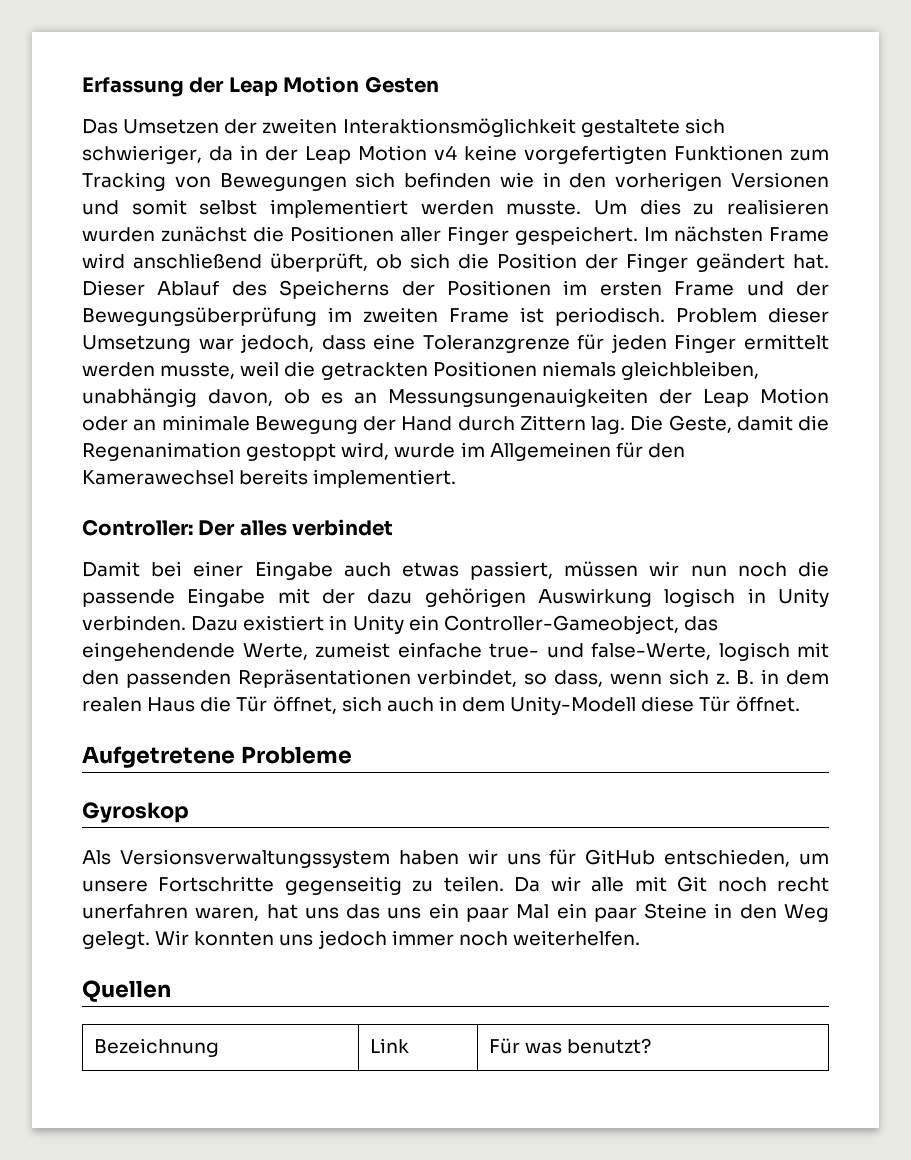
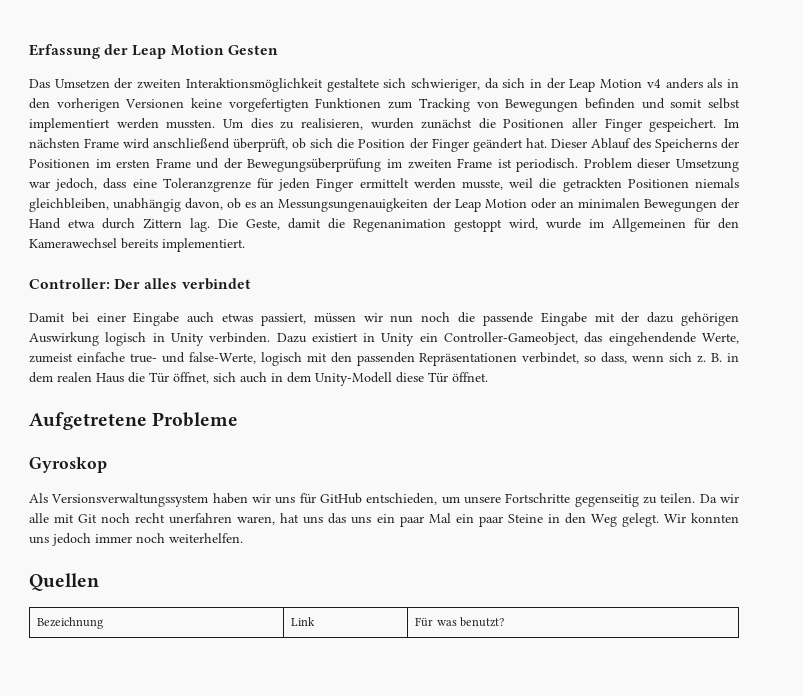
- Das Umsetzen der zweiten Interaktionsmöglichkeit gestaltete sich schwieriger, da in der Leap Motion v4 keine vorgefertigten Funktionen zum Tracking von Bewegungen sich befinden wie in den vorherigen Versionen und somit selbst implementiert werden musste.
+ Das Umsetzen der zweiten Interaktionsmöglichkeit gestaltete sich schwieriger, da sich in der Leap Motion v4 anders als in den vorherigen Versionen keine vorgefertigten Funktionen zum Tracking von Bewegungen befinden und somit selbst implementiert werden mussten.
- Um dies zu realisieren wurden zunächst die Positionen aller Finger gespeichert.
+ Um dies zu realisieren, wurden zunächst die Positionen aller Finger gespeichert.
- Problem dieser Umsetzung war jedoch, dass eine Toleranzgrenze für jeden Finger ermittelt werden musste, weil die getrackten Positionen niemals gleichbleiben, unabhängig davon, ob es an Messungsungenauigkeiten der Leap Motion oder an minimale Bewegung der Hand durch Zittern lag.
+ Problem dieser Umsetzung war jedoch, dass eine Toleranzgrenze für jeden Finger ermittelt werden musste, weil die getrackten Positionen niemals gleichbleiben, unabhängig davon, ob es an Messungsungenauigkeiten der Leap Motion oder an minimalen Bewegungen der Hand etwa durch Zittern lag.

